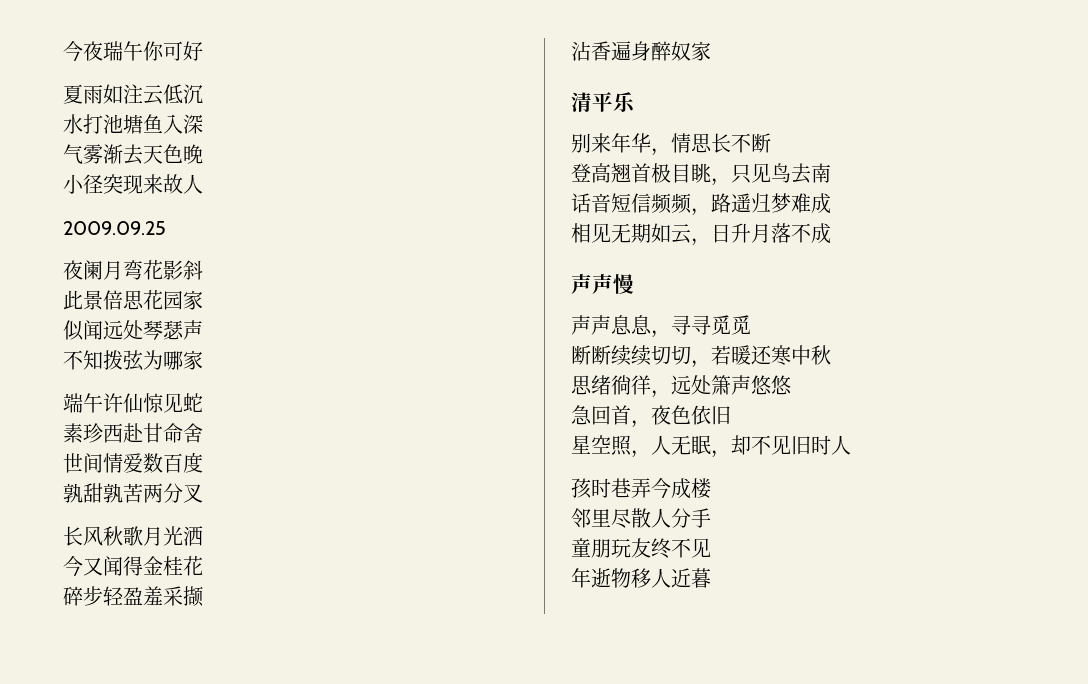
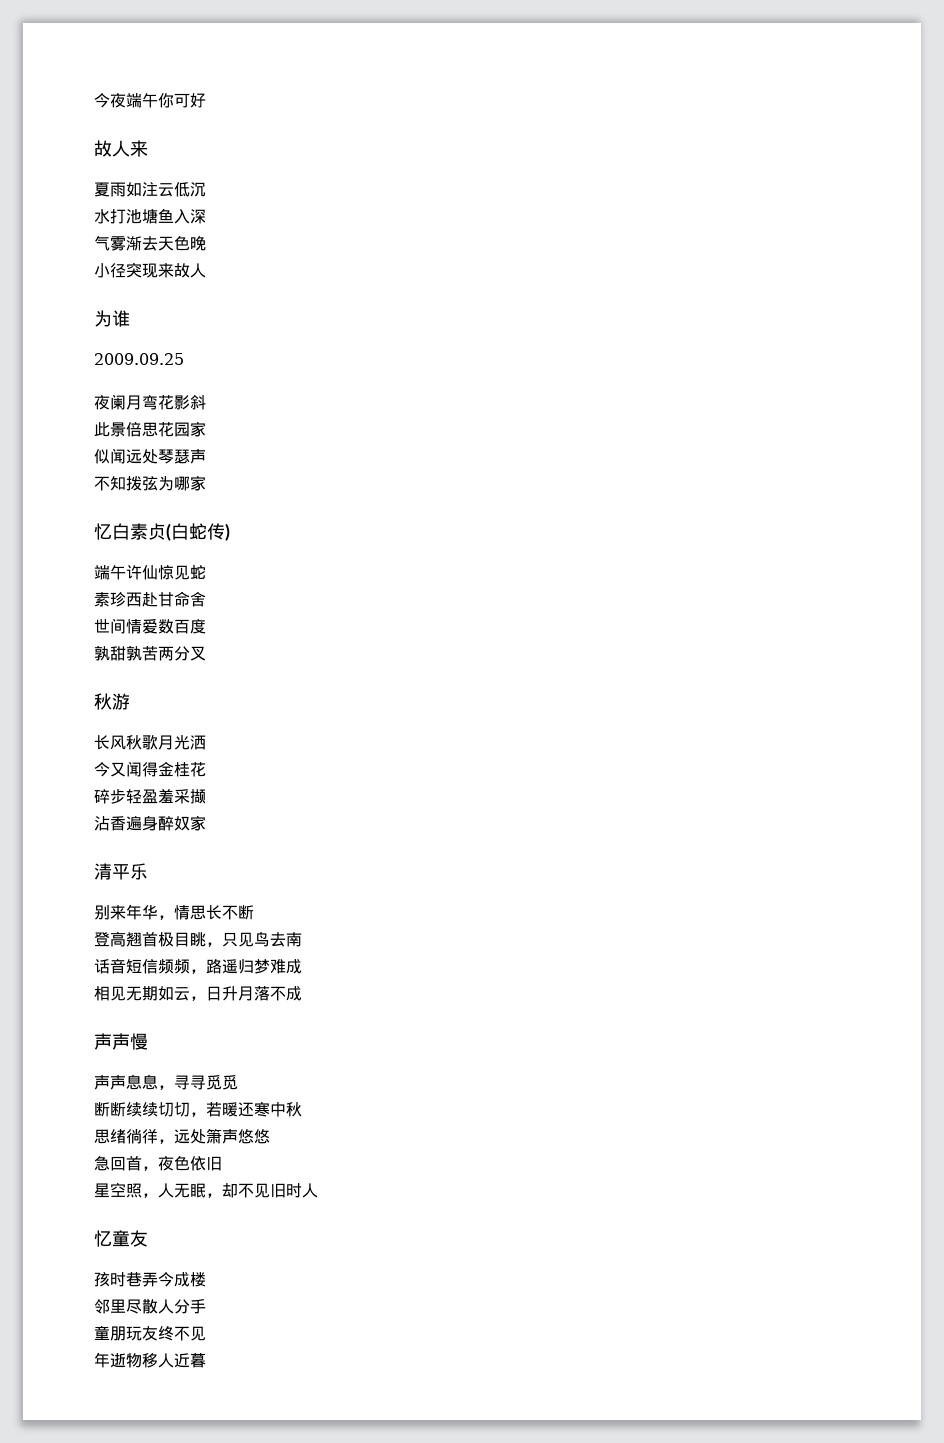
- 今夜瑞午你可好
+ 今夜端午你可好
+ 故人来
+ 为谁
+ 忆白素贞(白蛇传)
+ 秋游
+ 忆童友

